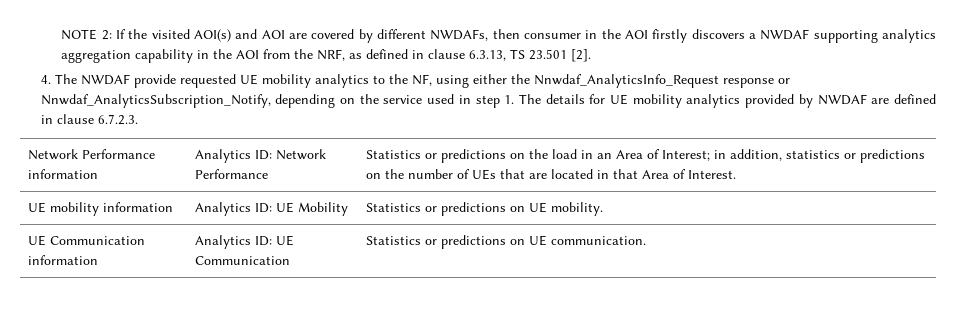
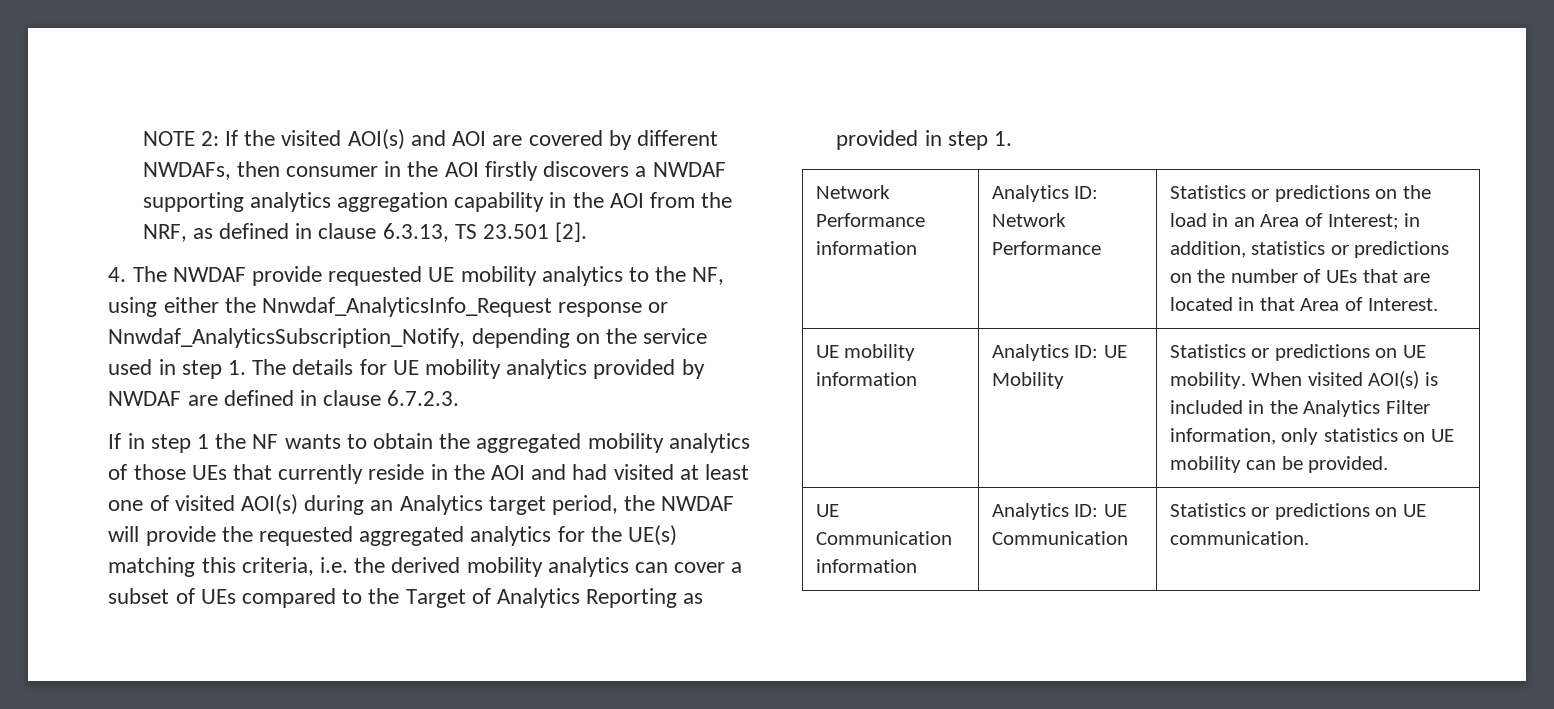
+ If in step 1 the NF wants to obtain the aggregated mobility analytics of those UEs that currently reside in the AOI and had visited at least one of visited AOI(s) during an Analytics target period, the NWDAF will provide the requested aggregated analytics for the UE(s) matching this criteria, i.e. the derived mobility analytics can cover a subset of UEs compared to the Target of Analytics Reporting as provided in step 1.
- UE mobility information | Analytics ID: UE Mobility | Statistics or predictions on UE mobility.
+ UE mobility information | Analytics ID: UE Mobility | Statistics or predictions on UE mobility. When visited AOI(s) is included in the Analytics Filter information, only statistics on UE mobility can be provided.

